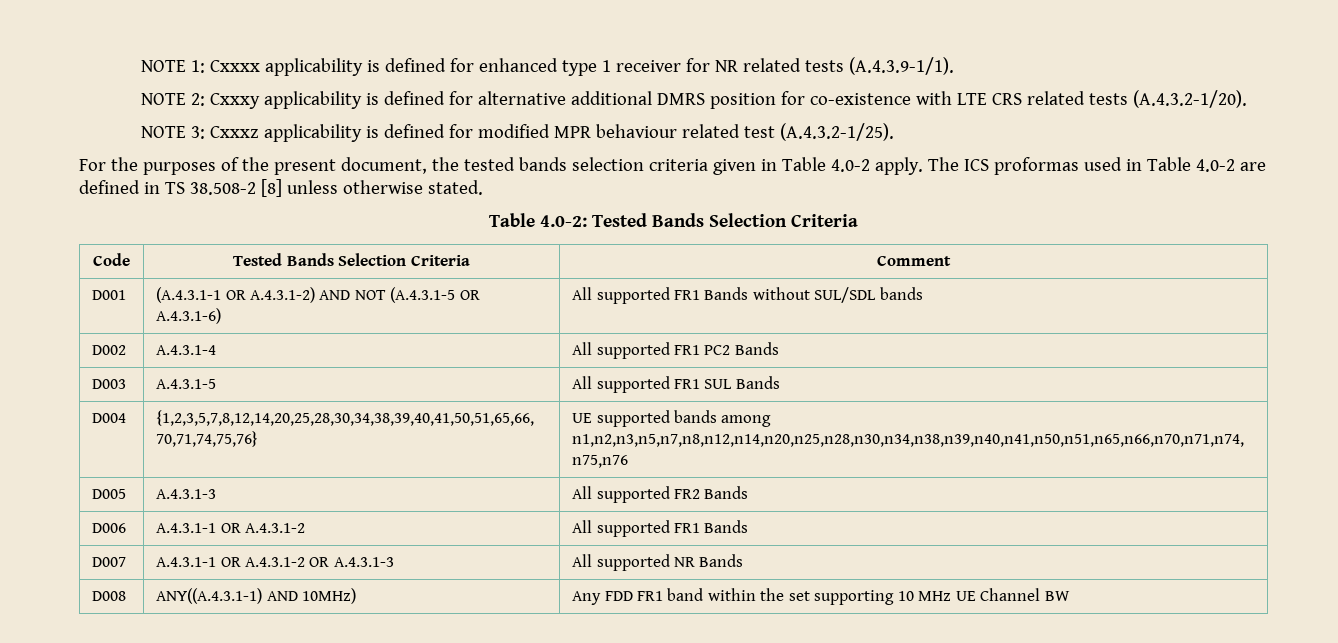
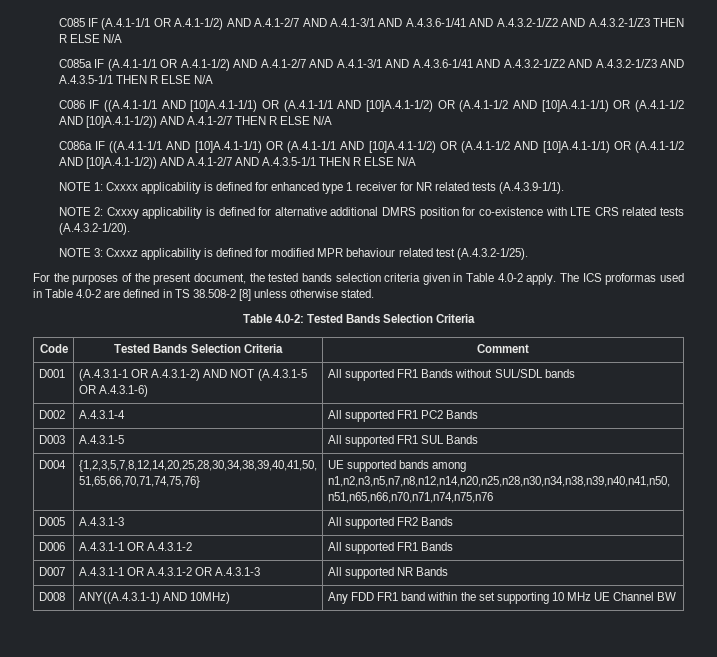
+ C085 IF (A.4.1-1/1 OR A.4.1-1/2) AND A.4.1-2/7 AND A.4.1-3/1 AND A.4.3.6-1/41 AND A.4.3.2-1/Z2 AND A.4.3.2-1/Z3 THEN R ELSE N/A
+ C085a IF (A.4.1-1/1 OR A.4.1-1/2) AND A.4.1-2/7 AND A.4.1-3/1 AND A.4.3.6-1/41 AND A.4.3.2-1/Z2 AND A.4.3.2-1/Z3 AND A.4.3.5-1/1 THEN R ELSE N/A
+ C086 IF ((A.4.1-1/1 AND [10]A.4.1-1/1) OR (A.4.1-1/1 AND [10]A.4.1-1/2) OR (A.4.1-1/2 AND [10]A.4.1-1/1) OR (A.4.1-1/2 AND [10]A.4.1-1/2)) AND A.4.1-2/7 THEN R ELSE N/A
+ C086a IF ((A.4.1-1/1 AND [10]A.4.1-1/1) OR (A.4.1-1/1 AND [10]A.4.1-1/2) OR (A.4.1-1/2 AND [10]A.4.1-1/1) OR (A.4.1-1/2 AND [10]A.4.1-1/2)) AND A.4.1-2/7 AND A.4.3.5-1/1 THEN R ELSE N/A

